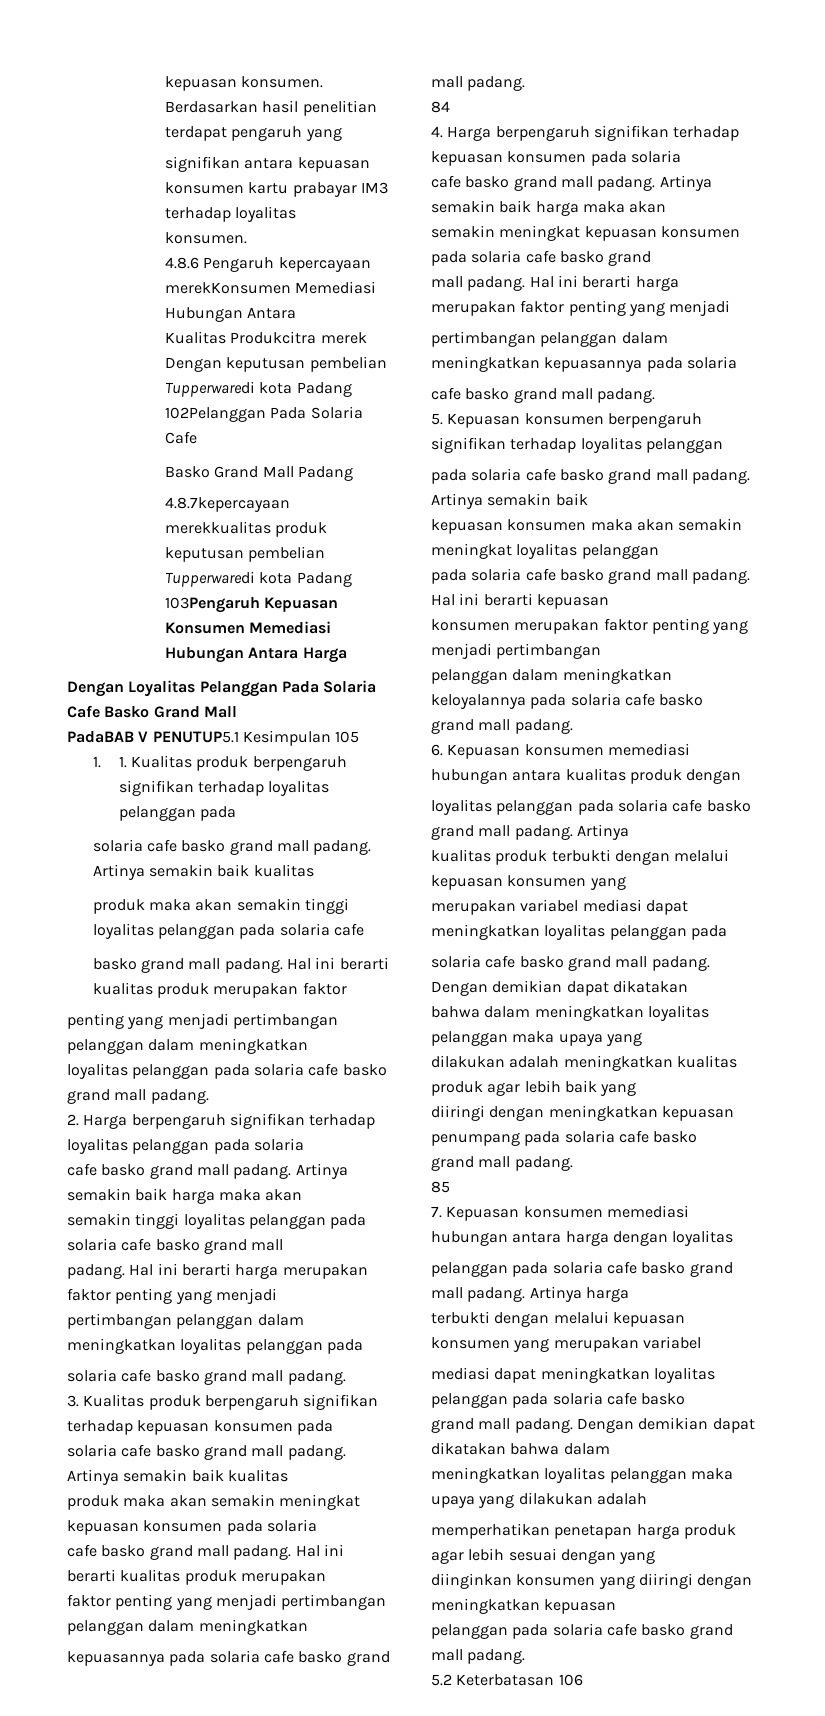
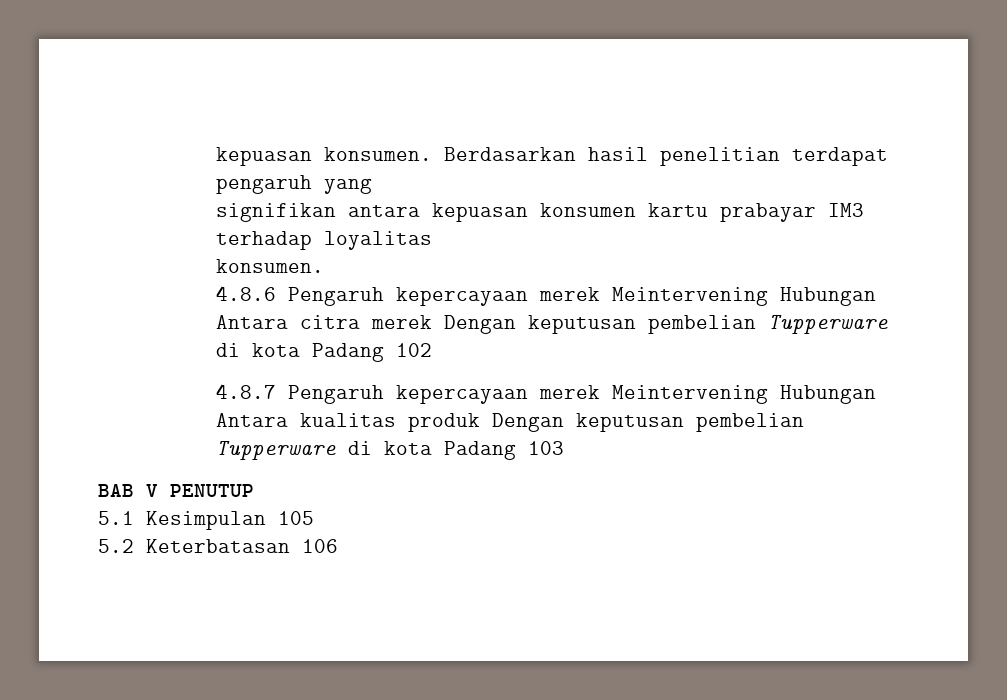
- 4.8.6 Pengaruh kepercayaan merekKonsumen Memediasi Hubungan Antara
- Kualitas Produkcitra merek Dengan keputusan pembelian Tupperwaredi kota Padang 102Pelanggan Pada Solaria Cafe
- Basko Grand Mall Padang
- 4.8.7kepercayaan merekkualitas produk keputusan pembelian Tupperwaredi kota Padang 103Pengaruh Kepuasan Konsumen Memediasi Hubungan Antara Harga
- Dengan Loyalitas Pelanggan Pada Solaria Cafe Basko Grand Mall
- PadaBAB V PENUTUP5.1 Kesimpulan 105
- 1. 1. Kualitas produk berpengaruh signifikan terhadap loyalitas pelanggan pada
- solaria cafe basko grand mall padang. Artinya semakin baik kualitas
- produk maka akan semakin tinggi loyalitas pelanggan pada solaria cafe
- basko grand mall padang. Hal ini berarti kualitas produk merupakan faktor
- penting yang menjadi pertimbangan pelanggan dalam meningkatkan
- loyalitas pelanggan pada solaria cafe basko grand mall padang.
- 2. Harga berpengaruh signifikan terhadap loyalitas pelanggan pada solaria
- cafe basko grand mall padang. Artinya semakin baik harga maka akan
- semakin tinggi loyalitas pelanggan pada solaria cafe basko grand mall
- padang. Hal ini berarti harga merupakan faktor penting yang menjadi
- pertimbangan pelanggan dalam meningkatkan loyalitas pelanggan pada
- solaria cafe basko grand mall padang.
- 3. Kualitas produk berpengaruh signifikan terhadap kepuasan konsumen pada
- solaria cafe basko grand mall padang. Artinya semakin baik kualitas
- produk maka akan semakin meningkat kepuasan konsumen pada solaria
- cafe basko grand mall padang. Hal ini berarti kualitas produk merupakan
- faktor penting yang menjadi pertimbangan pelanggan dalam meningkatkan
- kepuasannya pada solaria cafe basko grand mall padang.
- 84
- 4. Harga berpengaruh signifikan terhadap kepuasan konsumen pada solaria
- cafe basko grand mall padang. Artinya semakin baik harga maka akan
- semakin meningkat kepuasan konsumen pada solaria cafe basko grand
- mall padang. Hal ini berarti harga merupakan faktor penting yang menjadi
- pertimbangan pelanggan dalam meningkatkan kepuasannya pada solaria
- cafe basko grand mall padang.
- 5. Kepuasan konsumen berpengaruh signifikan terhadap loyalitas pelanggan
- pada solaria cafe basko grand mall padang. Artinya semakin baik
- kepuasan konsumen maka akan semakin meningkat loyalitas pelanggan
- pada solaria cafe basko grand mall padang. Hal ini berarti kepuasan
- konsumen merupakan faktor penting yang menjadi pertimbangan
- pelanggan dalam meningkatkan keloyalannya pada solaria cafe basko
- grand mall padang.
- 6. Kepuasan konsumen memediasi hubungan antara kualitas produk dengan
- loyalitas pelanggan pada solaria cafe basko grand mall padang. Artinya
- kualitas produk terbukti dengan melalui kepuasan konsumen yang
- merupakan variabel mediasi dapat meningkatkan loyalitas pelanggan pada
- solaria cafe basko grand mall padang. Dengan demikian dapat dikatakan
- bahwa dalam meningkatkan loyalitas pelanggan maka upaya yang
- dilakukan adalah meningkatkan kualitas produk agar lebih baik yang
- diiringi dengan meningkatkan kepuasan penumpang pada solaria cafe basko
- grand mall padang.
- 85
- 7. Kepuasan konsumen memediasi hubungan antara harga dengan loyalitas
- pelanggan pada solaria cafe basko grand mall padang. Artinya harga
- terbukti dengan melalui kepuasan konsumen yang merupakan variabel
- mediasi dapat meningkatkan loyalitas pelanggan pada solaria cafe basko
- grand mall padang. Dengan demikian dapat dikatakan bahwa dalam
- meningkatkan loyalitas pelanggan maka upaya yang dilakukan adalah
- memperhatikan penetapan harga produk agar lebih sesuai dengan yang
- diinginkan konsumen yang diiringi dengan meningkatkan kepuasan
- pelanggan pada solaria cafe basko grand mall padang.
+ 4.8.6 Pengaruh kepercayaan merek Meintervening Hubungan Antara citra merek Dengan keputusan pembelian Tupperware di kota Padang 102
+ 4.8.7 Pengaruh kepercayaan merek Meintervening Hubungan Antara kualitas produk Dengan keputusan pembelian Tupperware di kota Padang 103
+ BAB V PENUTUP
+ 5.1 Kesimpulan 105

